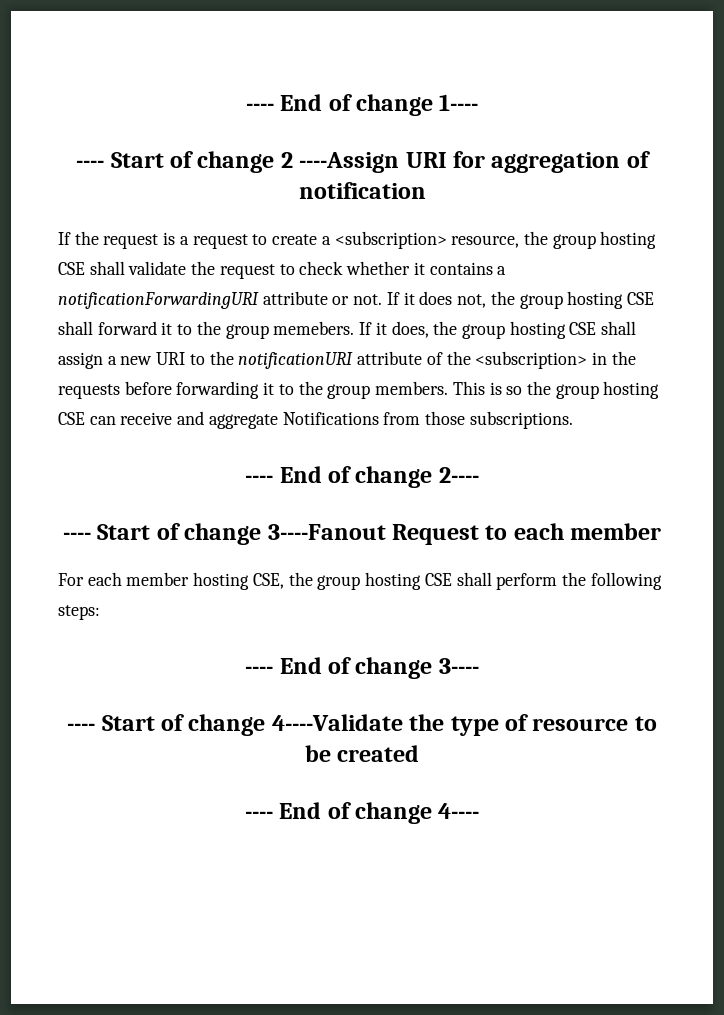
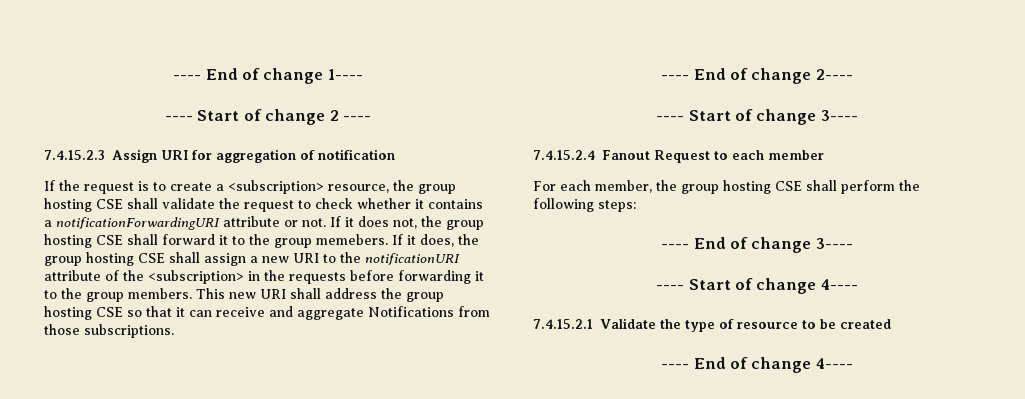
- ---- Start of change 2 ----Assign URI for aggregation of notification
+ ---- Start of change 2 ----
+ 7.4.15.2.3 Assign URI for aggregation of notification
- If the request is a request to create a <subscription> resource, the group hosting CSE shall validate the request to check whether it contains a notificationForwardingURI attribute or not.
+ If the request is to create a <subscription> resource, the group hosting CSE shall validate the request to check whether it contains a notificationForwardingURI attribute or not.
- This is so the group hosting CSE can receive and aggregate Notifications from those subscriptions.
+ This new URI shall address the group hosting CSE so that it can receive and aggregate Notifications from those subscriptions.
- ---- Start of change 3----Fanout Request to each member
+ ---- Start of change 3----
+ 7.4.15.2.4 Fanout Request to each member
- For each member hosting CSE, the group hosting CSE shall perform the following steps:
+ For each member, the group hosting CSE shall perform the following steps:
- ---- Start of change 4----Validate the type of resource to be created
+ ---- Start of change 4----
+ 7.4.15.2.1 Validate the type of resource to be created

